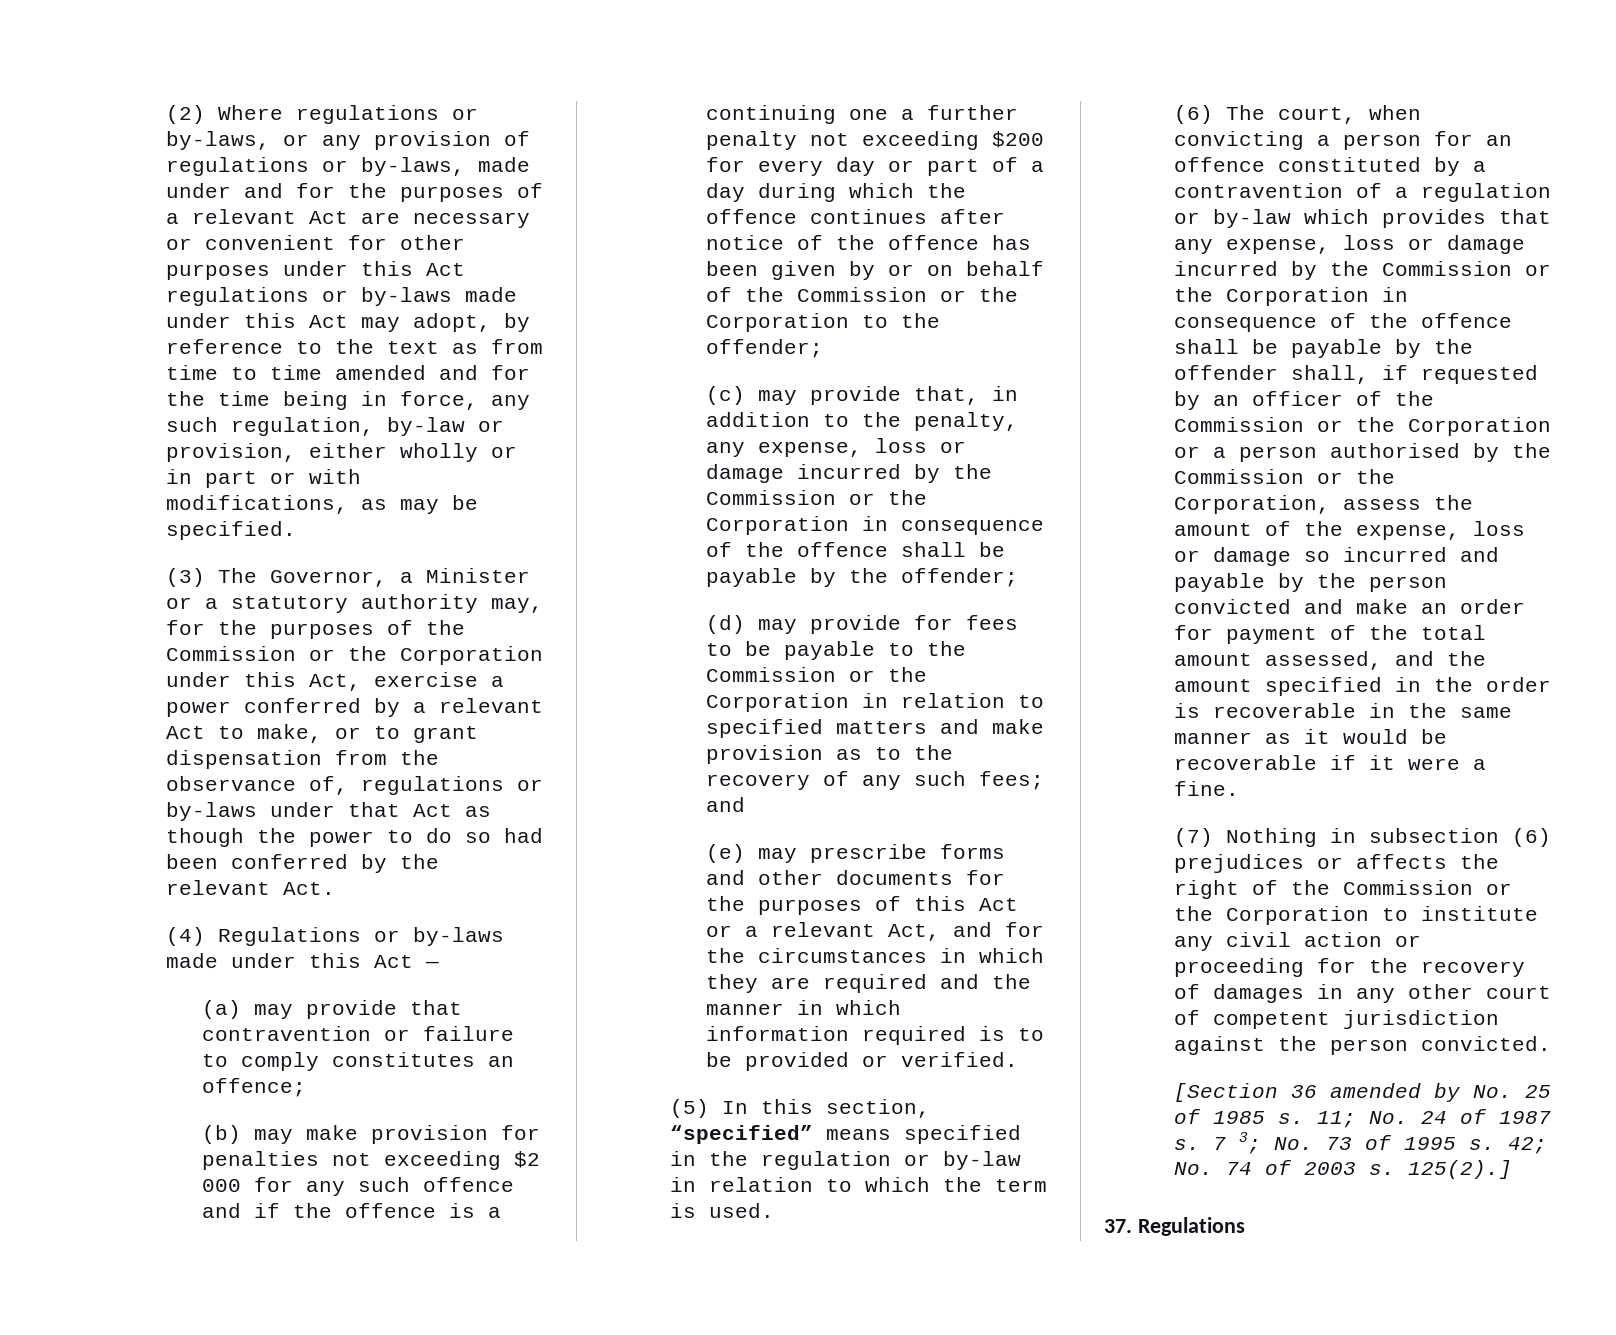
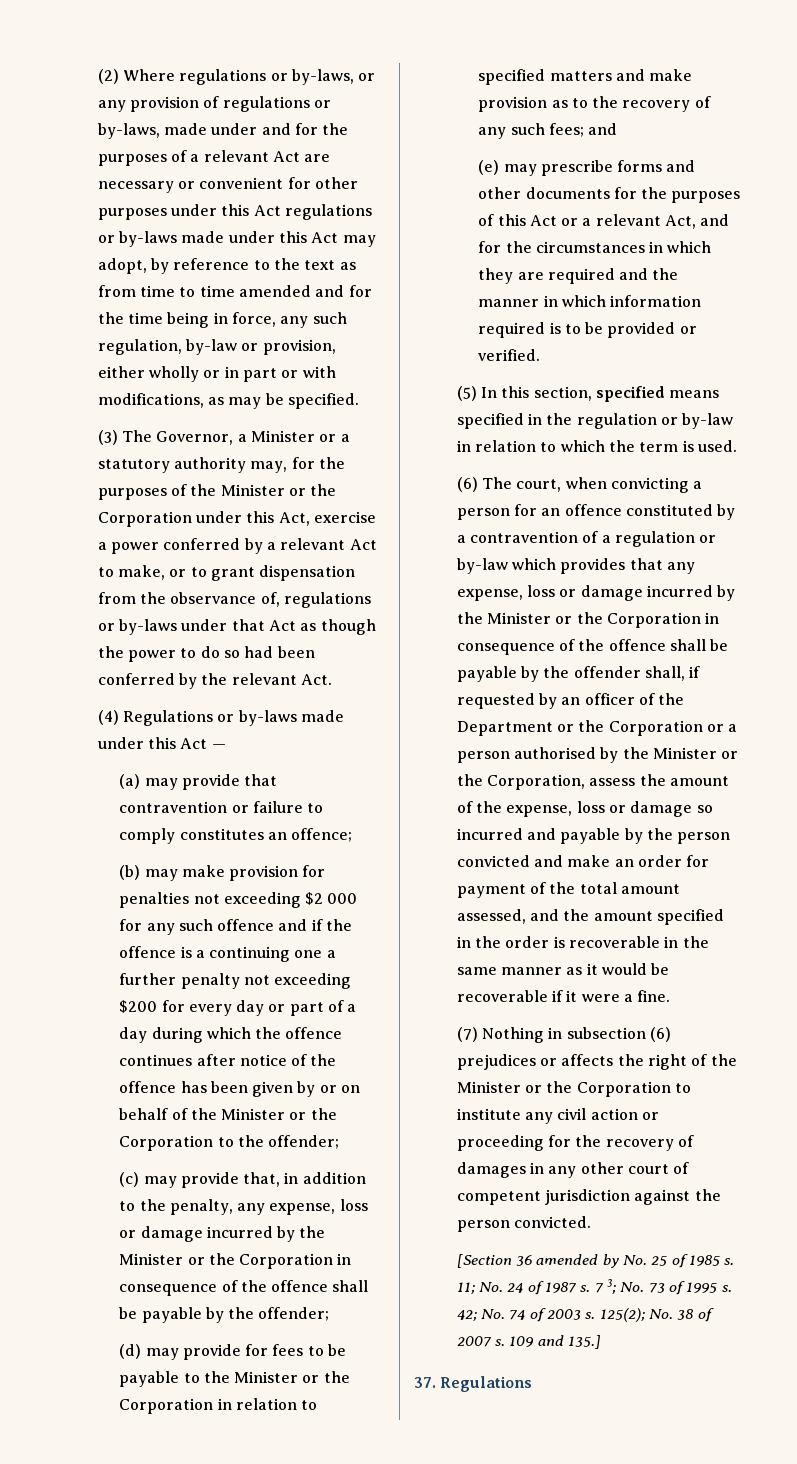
- (3) The Governor, a Minister or a statutory authority may, for the purposes of the Commission or the Corporation under this Act, exercise a power conferred by a relevant Act to make, or to grant dispensation from the observance of, regulations or by-laws under that Act as though the power to do so had been conferred by the relevant Act.
+ (3) The Governor, a Minister or a statutory authority may, for the purposes of the Minister or the Corporation under this Act, exercise a power conferred by a relevant Act to make, or to grant dispensation from the observance of, regulations or by-laws under that Act as though the power to do so had been conferred by the relevant Act.
- (b) may make provision for penalties not exceeding $2 000 for any such offence and if the offence is a continuing one a further penalty not exceeding $200 for every day or part of a day during which the offence continues after notice of the offence has been given by or on behalf of the Commission or the Corporation to the offender;
+ (b) may make provision for penalties not exceeding $2 000 for any such offence and if the offence is a continuing one a further penalty not exceeding $200 for every day or part of a day during which the offence continues after notice of the offence has been given by or on behalf of the Minister or the Corporation to the offender;
- (c) may provide that, in addition to the penalty, any expense, loss or damage incurred by the Commission or the Corporation in consequence of the offence shall be payable by the offender;
+ (c) may provide that, in addition to the penalty, any expense, loss or damage incurred by the Minister or the Corporation in consequence of the offence shall be payable by the offender;
- (d) may provide for fees to be payable to the Commission or the Corporation in relation to specified matters and make provision as to the recovery of any such fees; and
+ (d) may provide for fees to be payable to the Minister or the Corporation in relation to specified matters and make provision as to the recovery of any such fees; and
- (5) In this section, “specified” means specified in the regulation or by-law in relation to which the term is used.
+ (5) In this section, specified means specified in the regulation or by-law in relation to which the term is used.
- (6) The court, when convicting a person for an offence constituted by a contravention of a regulation or by-law which provides that any expense, loss or damage incurred by the Commission or the Corporation in consequence of the offence shall be payable by the offender shall, if requested by an officer of the Commission or the Corporation or a person authorised by the Commission or the Corporation, assess the amount of the expense, loss or damage so incurred and payable by the person convicted and make an order for payment of the total amount assessed, and the amount specified in the order is recoverable in the same manner as it would be recoverable if it were a fine.
+ (6) The court, when convicting a person for an offence constituted by a contravention of a regulation or by-law which provides that any expense, loss or damage incurred by the Minister or the Corporation in consequence of the offence shall be payable by the offender shall, if requested by an officer of the Department or the Corporation or a person authorised by the Minister or the Corporation, assess the amount of the expense, loss or damage so incurred and payable by the person convicted and make an order for payment of the total amount assessed, and the amount specified in the order is recoverable in the same manner as it would be recoverable if it were a fine.
- (7) Nothing in subsection (6) prejudices or affects the right of the Commission or the Corporation to institute any civil action or proceeding for the recovery of damages in any other court of competent jurisdiction against the person convicted.
+ (7) Nothing in subsection (6) prejudices or affects the right of the Minister or the Corporation to institute any civil action or proceeding for the recovery of damages in any other court of competent jurisdiction against the person convicted.
- 125(2).]
+ 125(2); No. 38 of 2007 s. 109 and 135.]

